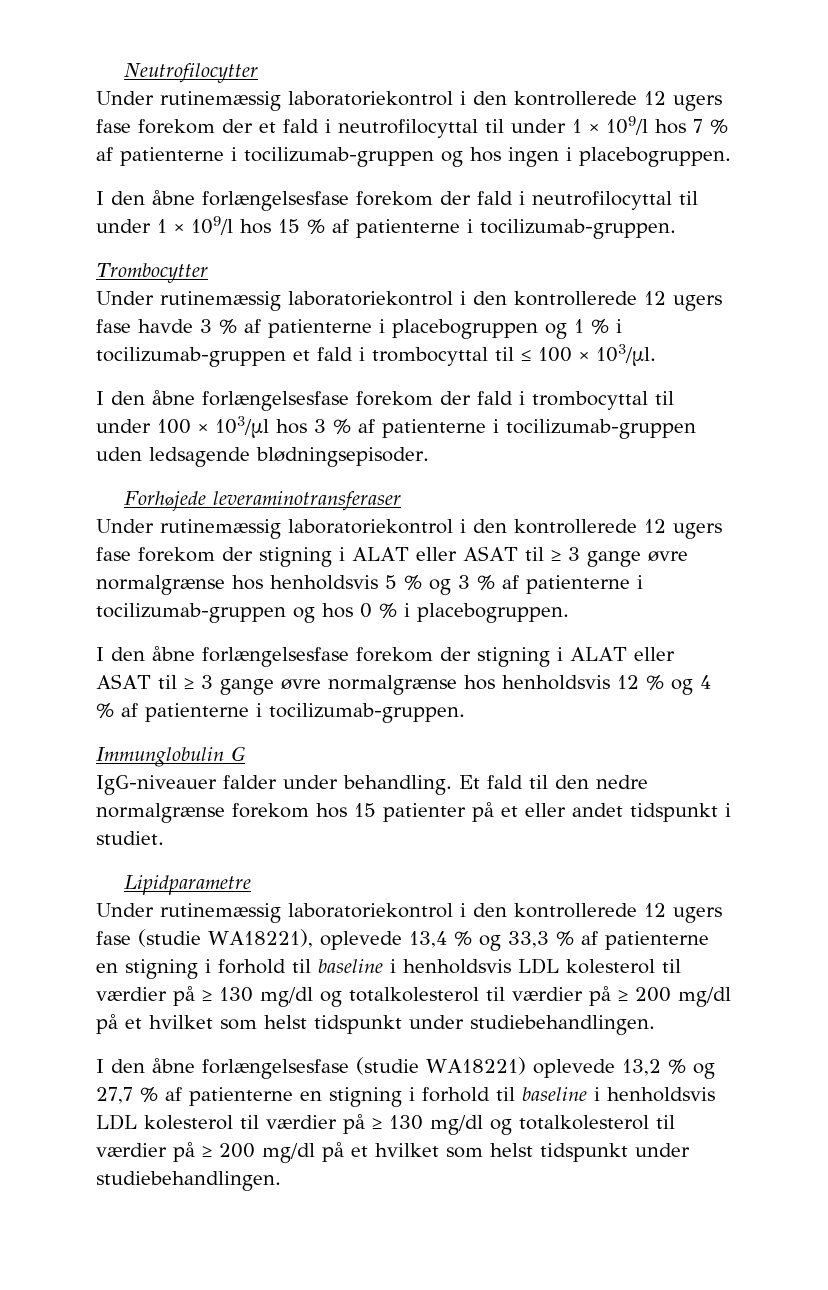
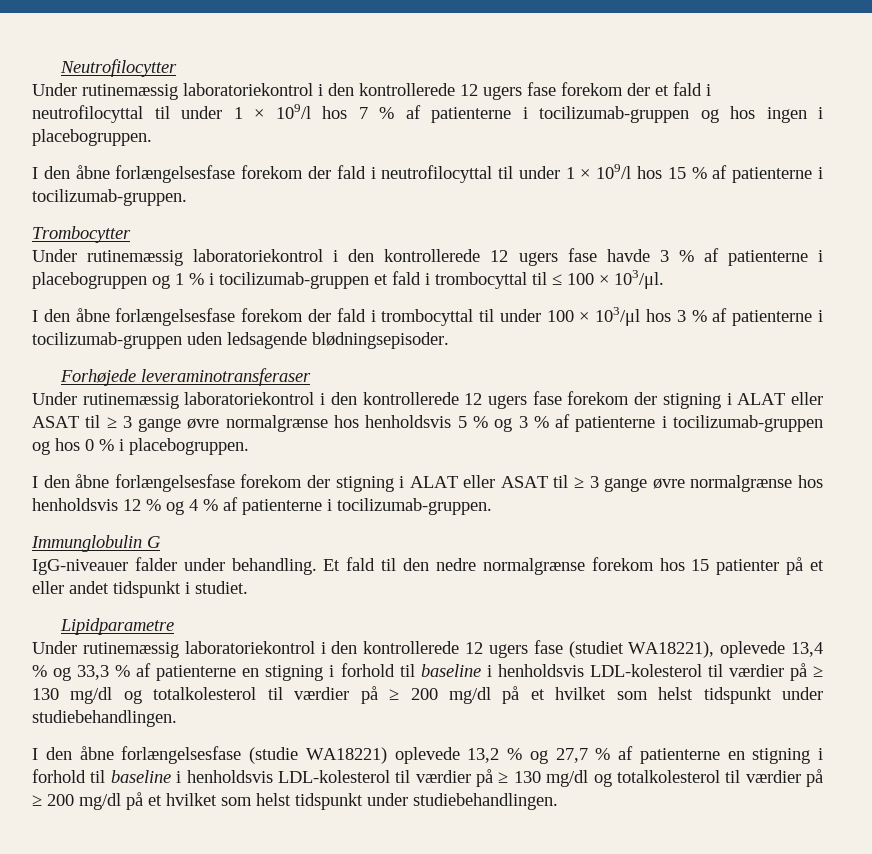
- Under rutinemæssig laboratoriekontrol i den kontrollerede 12 ugers fase (studie WA18221), oplevede 13,4 % og 33,3 % af patienterne en stigning i forhold til baseline i henholdsvis LDL kolesterol til værdier på ≥ 130 mg/dl og totalkolesterol til værdier på ≥ 200 mg/dl på et hvilket som helst tidspunkt under studiebehandlingen.
+ Under rutinemæssig laboratoriekontrol i den kontrollerede 12 ugers fase (studiet WA18221), oplevede 13,4 % og 33,3 % af patienterne en stigning i forhold til baseline i henholdsvis LDL-kolesterol til værdier på ≥ 130 mg/dl og totalkolesterol til værdier på ≥ 200 mg/dl på et hvilket som helst tidspunkt under studiebehandlingen.
- I den åbne forlængelsesfase (studie WA18221) oplevede 13,2 % og 27,7 % af patienterne en stigning i forhold til baseline i henholdsvis LDL kolesterol til værdier på ≥ 130 mg/dl og totalkolesterol til værdier på ≥ 200 mg/dl på et hvilket som helst tidspunkt under studiebehandlingen.
+ I den åbne forlængelsesfase (studie WA18221) oplevede 13,2 % og 27,7 % af patienterne en stigning i forhold til baseline i henholdsvis LDL-kolesterol til værdier på ≥ 130 mg/dl og totalkolesterol til værdier på ≥ 200 mg/dl på et hvilket som helst tidspunkt under studiebehandlingen.

